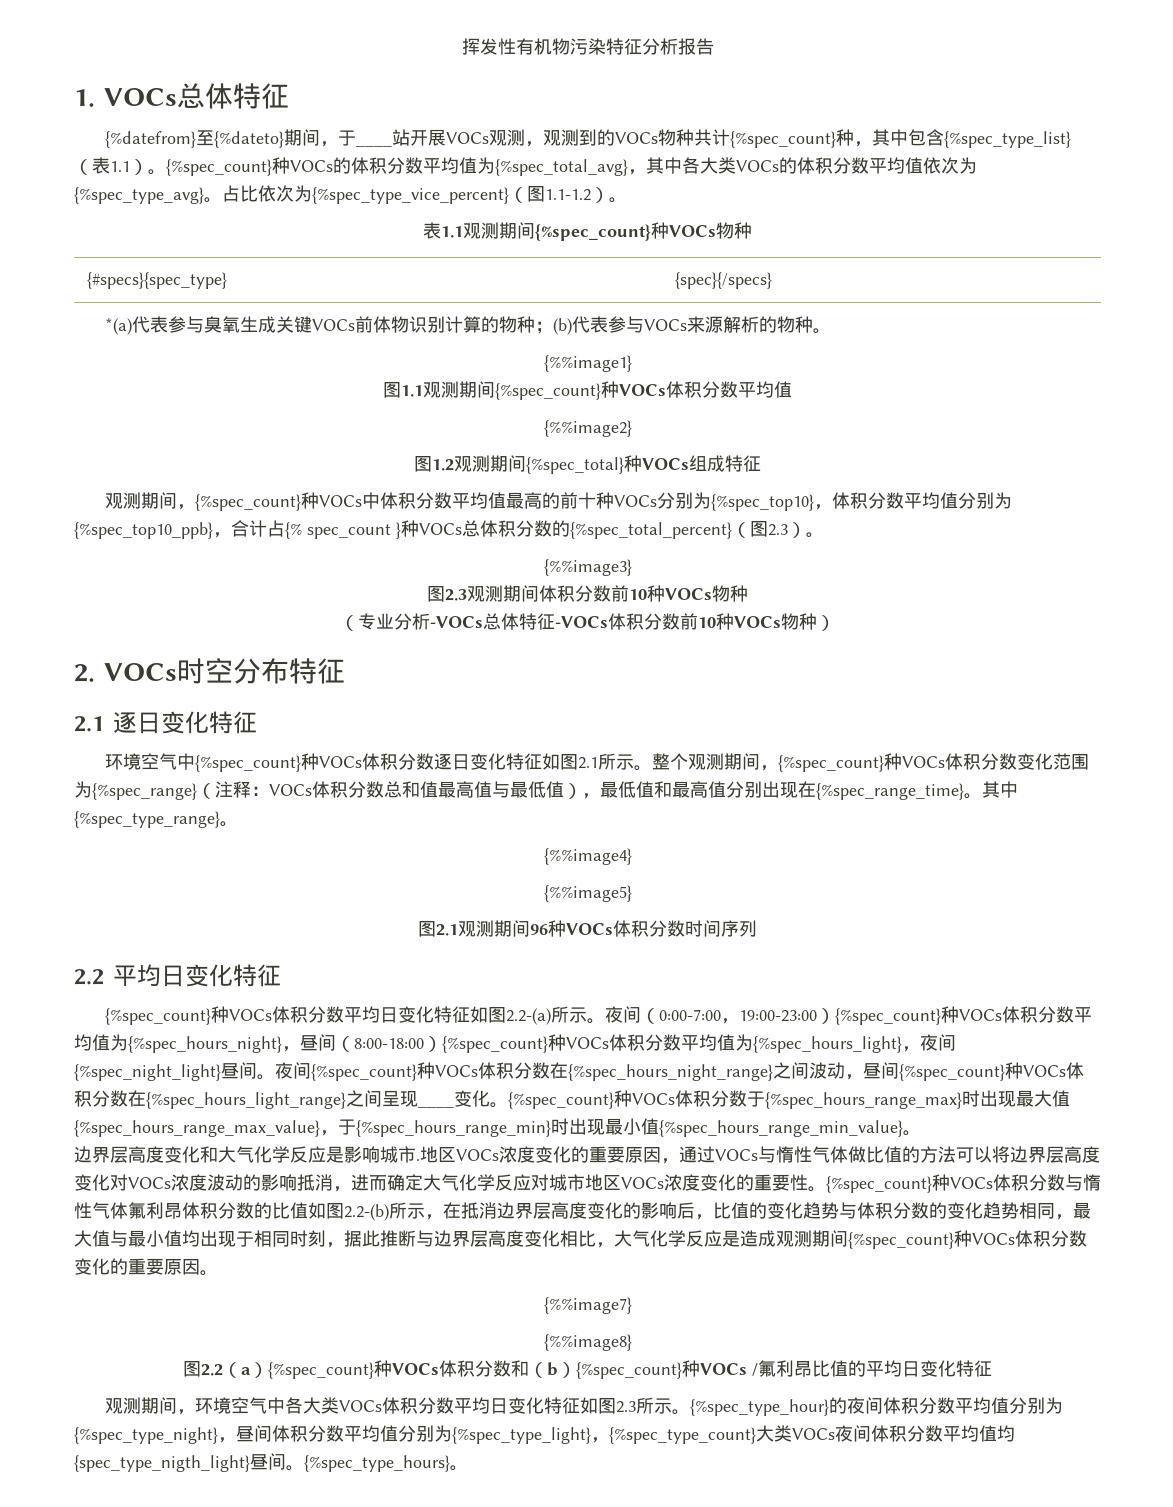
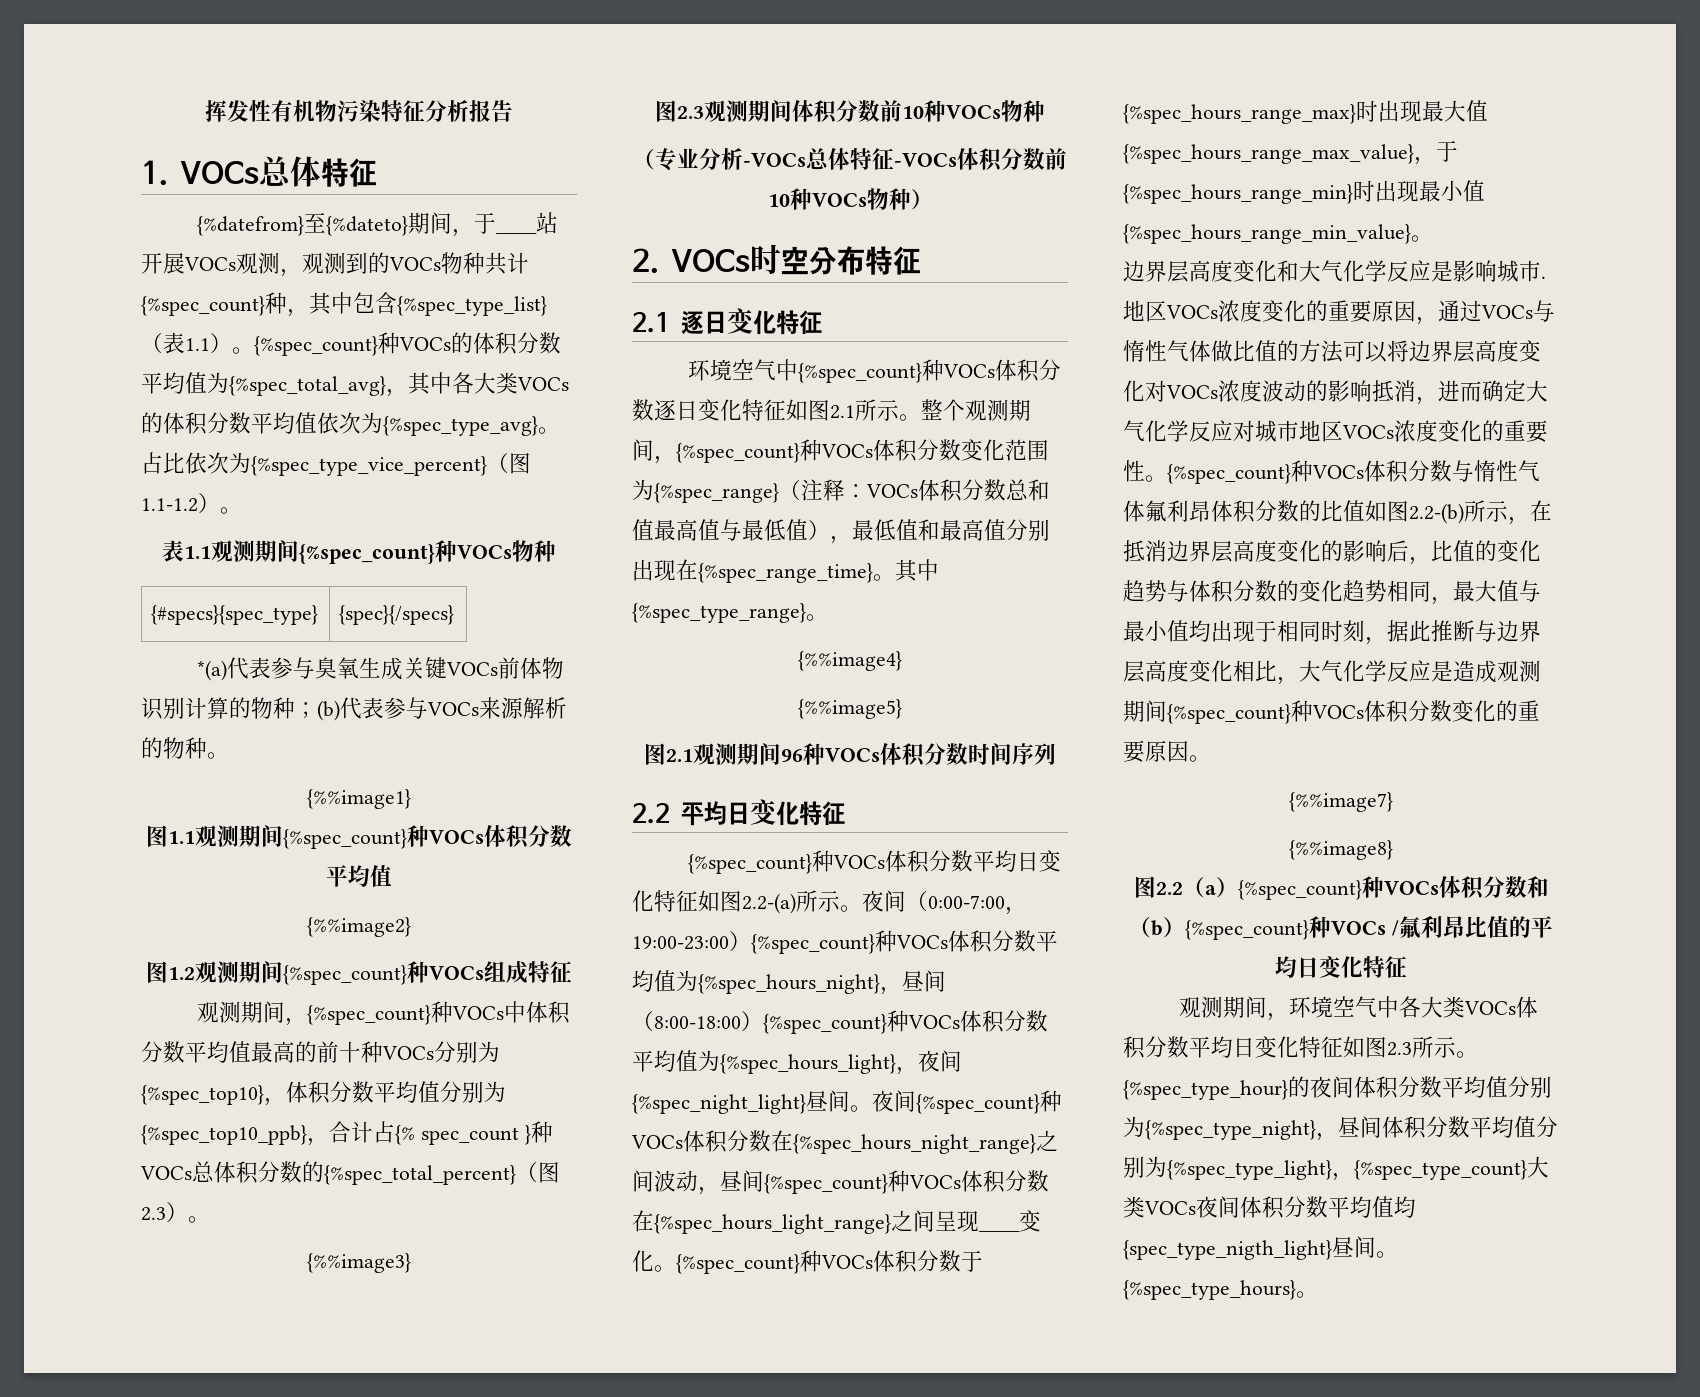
- 图1.2观测期间{%spec_total}种VOCs组成特征
+ 图1.2观测期间{%spec_count}种VOCs组成特征

